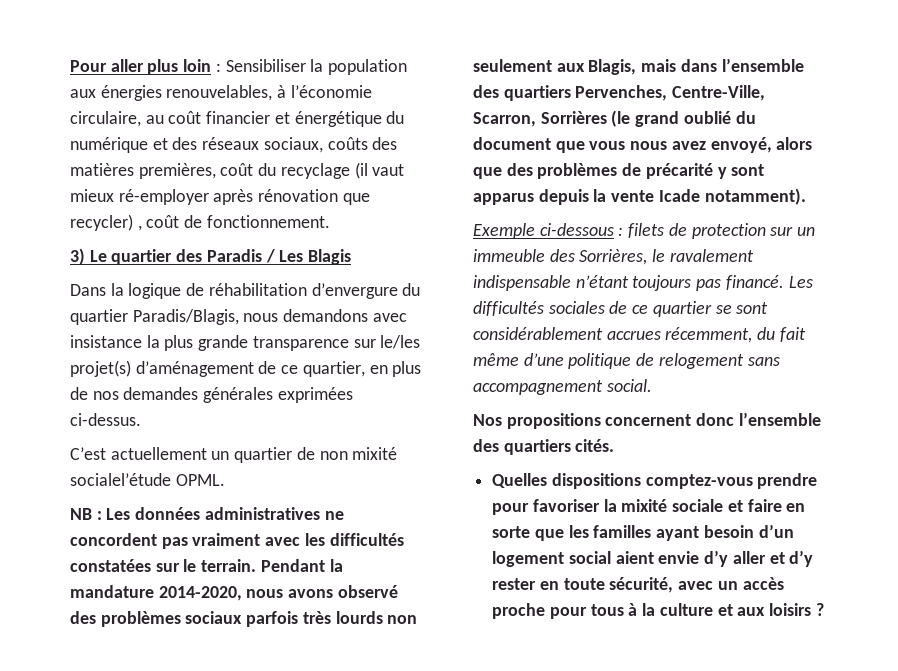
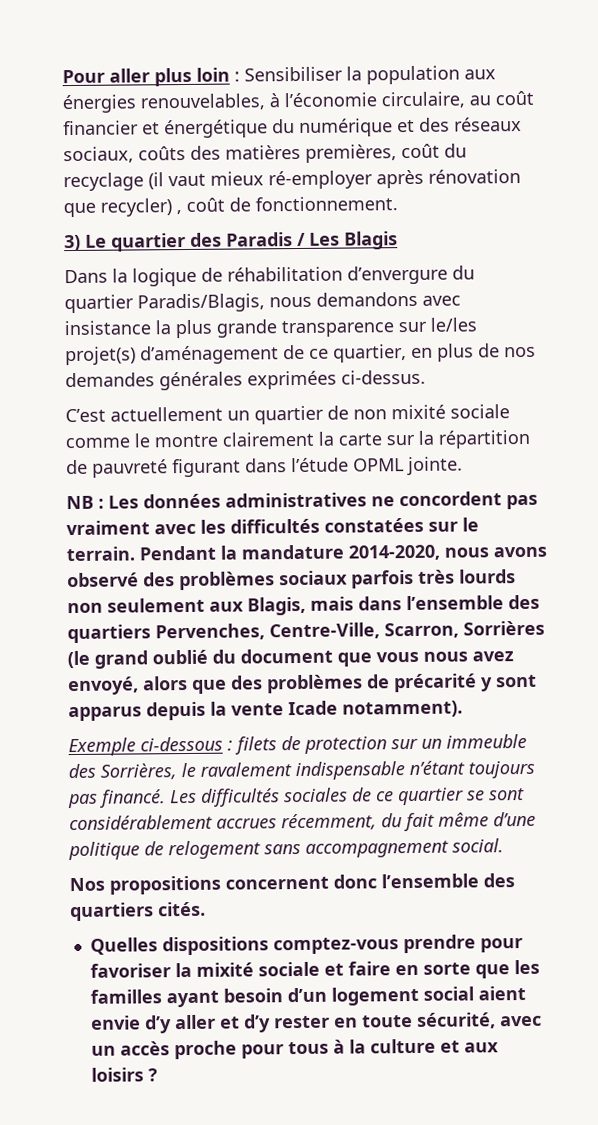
- C’est actuellement un quartier de non mixité socialel’étude OPML.
+ C’est actuellement un quartier de non mixité sociale comme le montre clairement la carte sur la répartition de pauvreté figurant dans l’étude OPML jointe.

